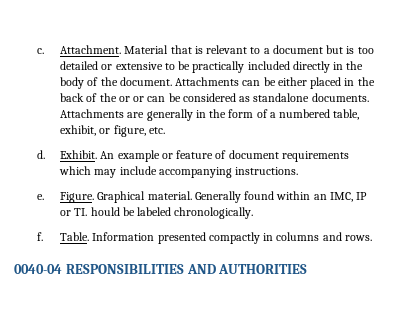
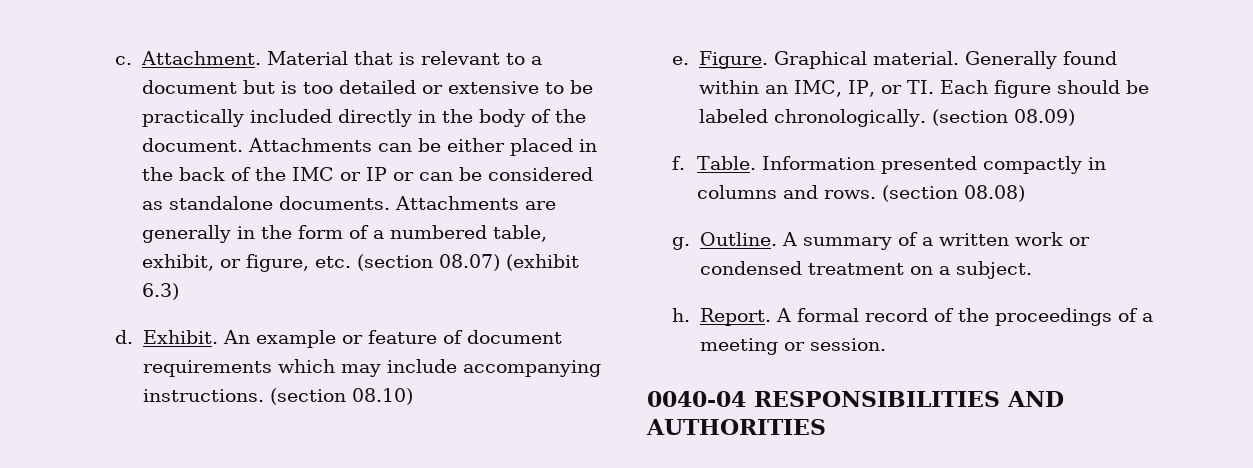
- Attachments can be either placed in the back of the or or can be considered as standalone documents.
+ Attachments can be either placed in the back of the IMC or IP or can be considered as standalone documents.
- Attachments are generally in the form of a numbered table, exhibit, or figure, etc.
+ Attachments are generally in the form of a numbered table, exhibit, or figure, etc. (section 08.07) (exhibit 6.3)
+ (section 08.10)
- Generally found within an IMC, IP or TI. hould be labeled chronologically.
+ Generally found within an IMC, IP, or TI. Each figure should be labeled chronologically. (section 08.09)
+ (section 08.08)
+ g. Outline. A summary of a written work or condensed treatment on a subject.
+ h. Report. A formal record of the proceedings of a meeting or session.

